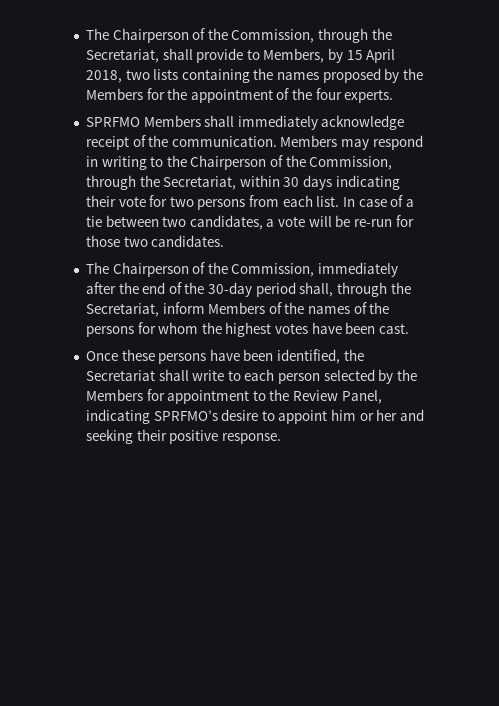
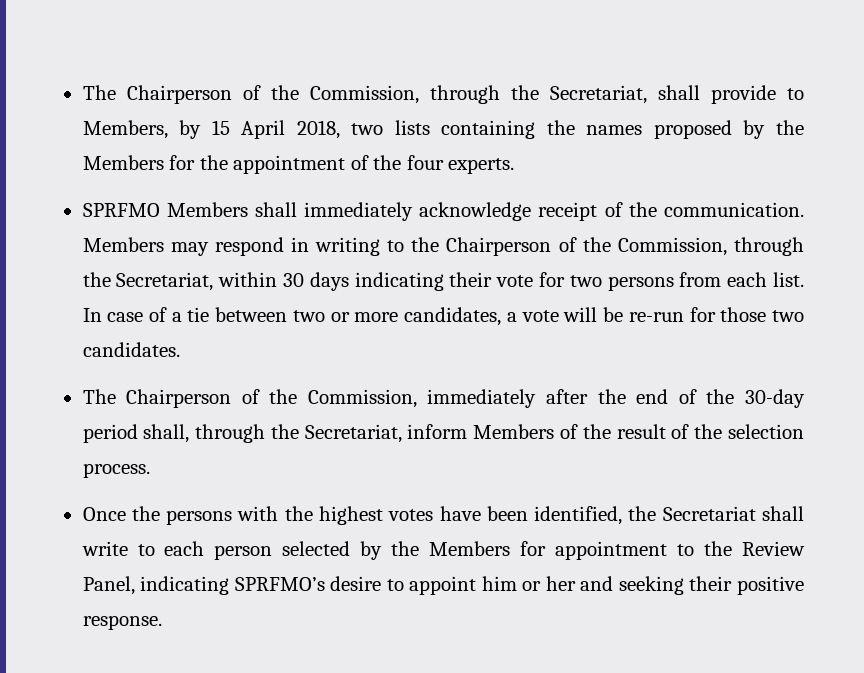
- In case of a tie between two candidates, a vote will be re-run for those two candidates.
+ In case of a tie between two or more candidates, a vote will be re-run for those two candidates.
- The Chairperson of the Commission, immediately after the end of the 30-day period shall, through the Secretariat, inform Members of the names of the persons for whom the highest votes have been cast.
- Once these persons have been identified, the Secretariat shall write to each person selected by the Members for appointment to the Review Panel, indicating SPRFMO’s desire to appoint him or her and seeking their positive response.
+ The Chairperson of the Commission, immediately after the end of the 30-day period shall, through the Secretariat, inform Members of the result of the selection process.
+ Once the persons with the highest votes have been identified, the Secretariat shall write to each person selected by the Members for appointment to the Review Panel, indicating SPRFMO’s desire to appoint him or her and seeking their positive response.

